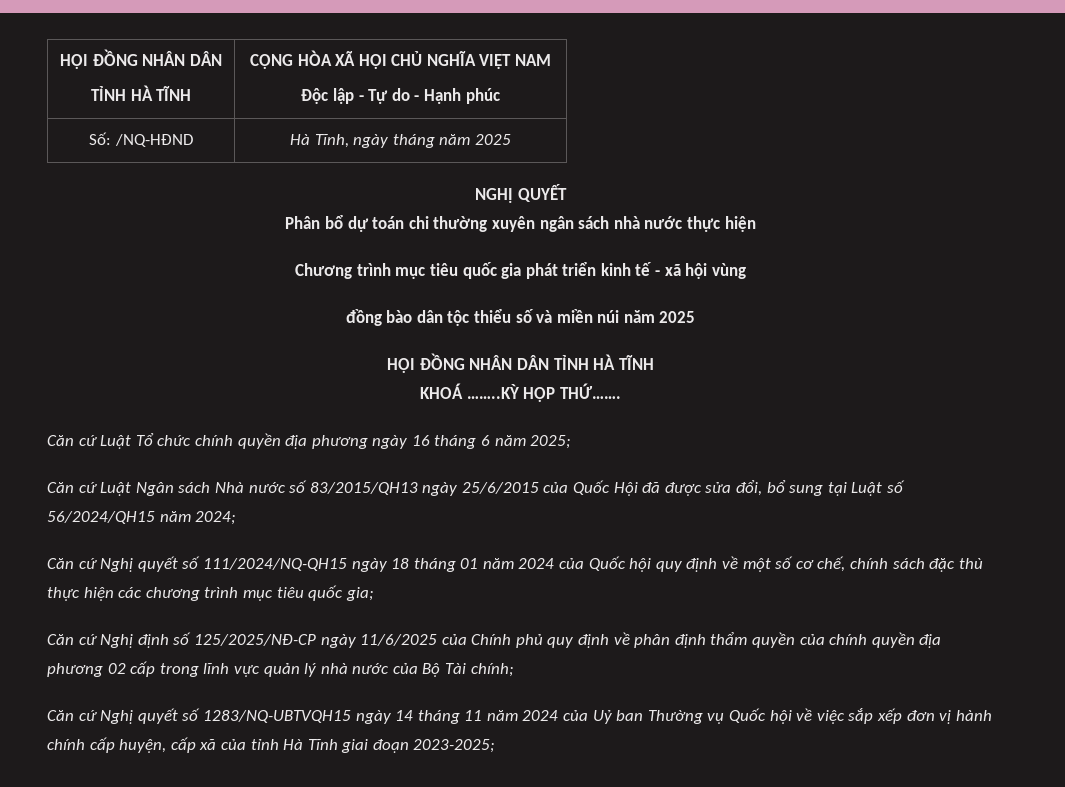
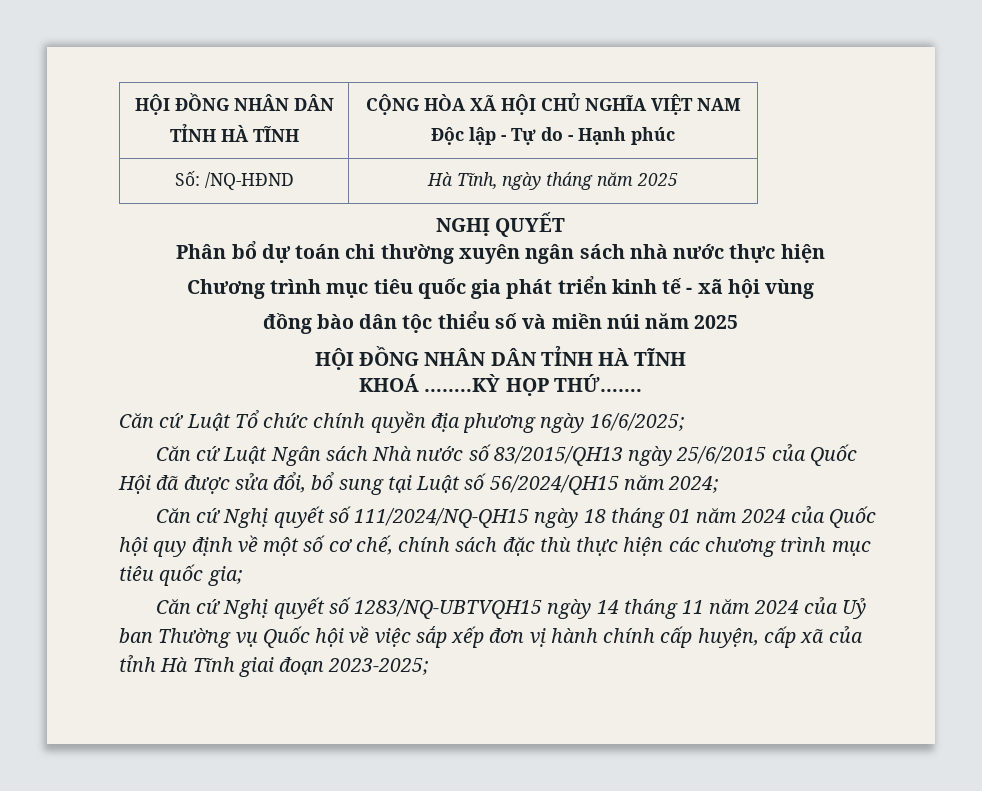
- Căn cứ Luật Tổ chức chính quyền địa phương ngày 16 tháng 6 năm 2025;
+ Căn cứ Luật Tổ chức chính quyền địa phương ngày 16/6/2025;
- Căn cứ Nghị định số 125/2025/NĐ-CP ngày 11/6/2025 của Chính phủ quy định về phân định thẩm quyền của chính quyền địa phương 02 cấp trong lĩnh vực quản lý nhà nước của Bộ Tài chính;

